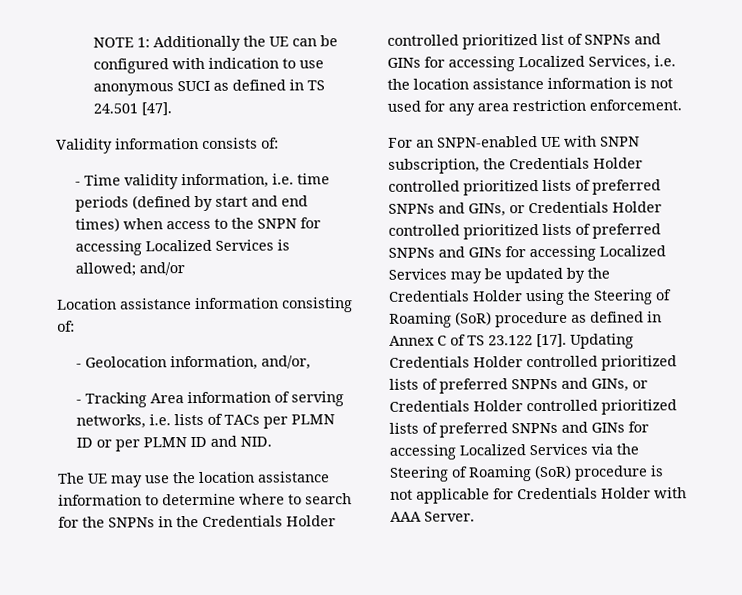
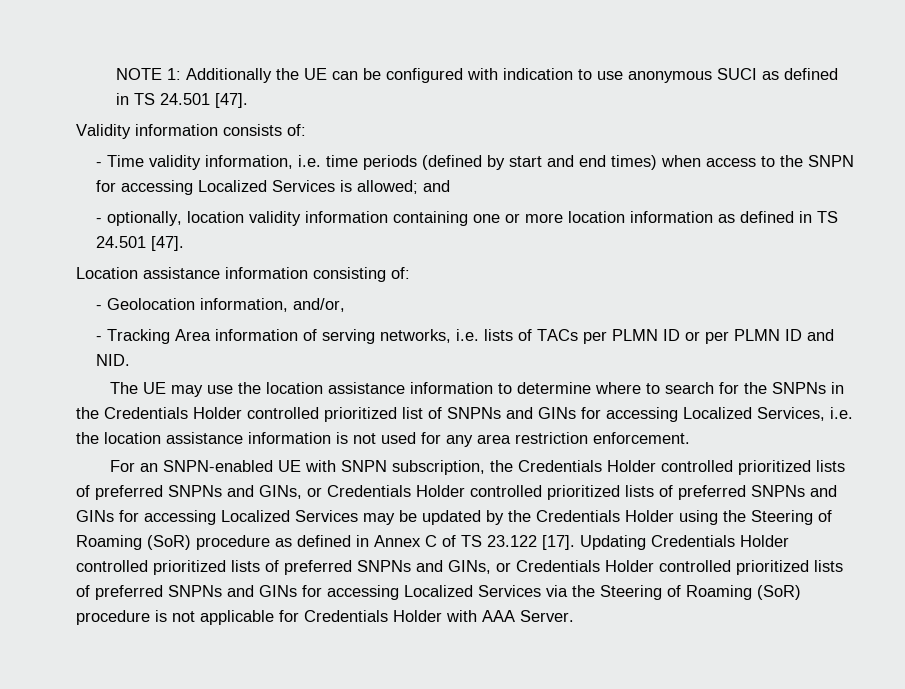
- - Time validity information, i.e. time periods (defined by start and end times) when access to the SNPN for accessing Localized Services is allowed; and/or
+ - Time validity information, i.e. time periods (defined by start and end times) when access to the SNPN for accessing Localized Services is allowed; and
+ - optionally, location validity information containing one or more location information as defined in TS 24.501 [47].

